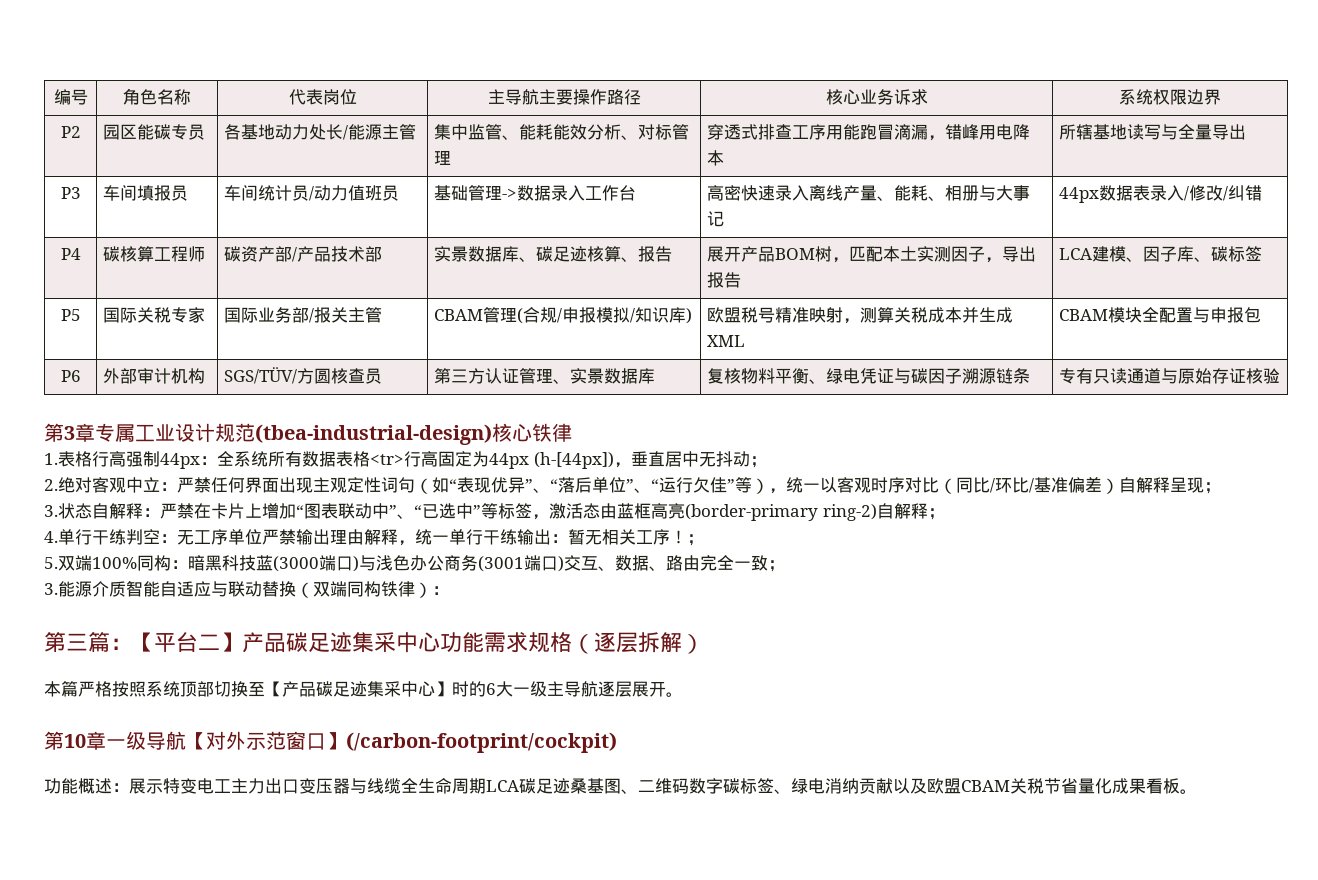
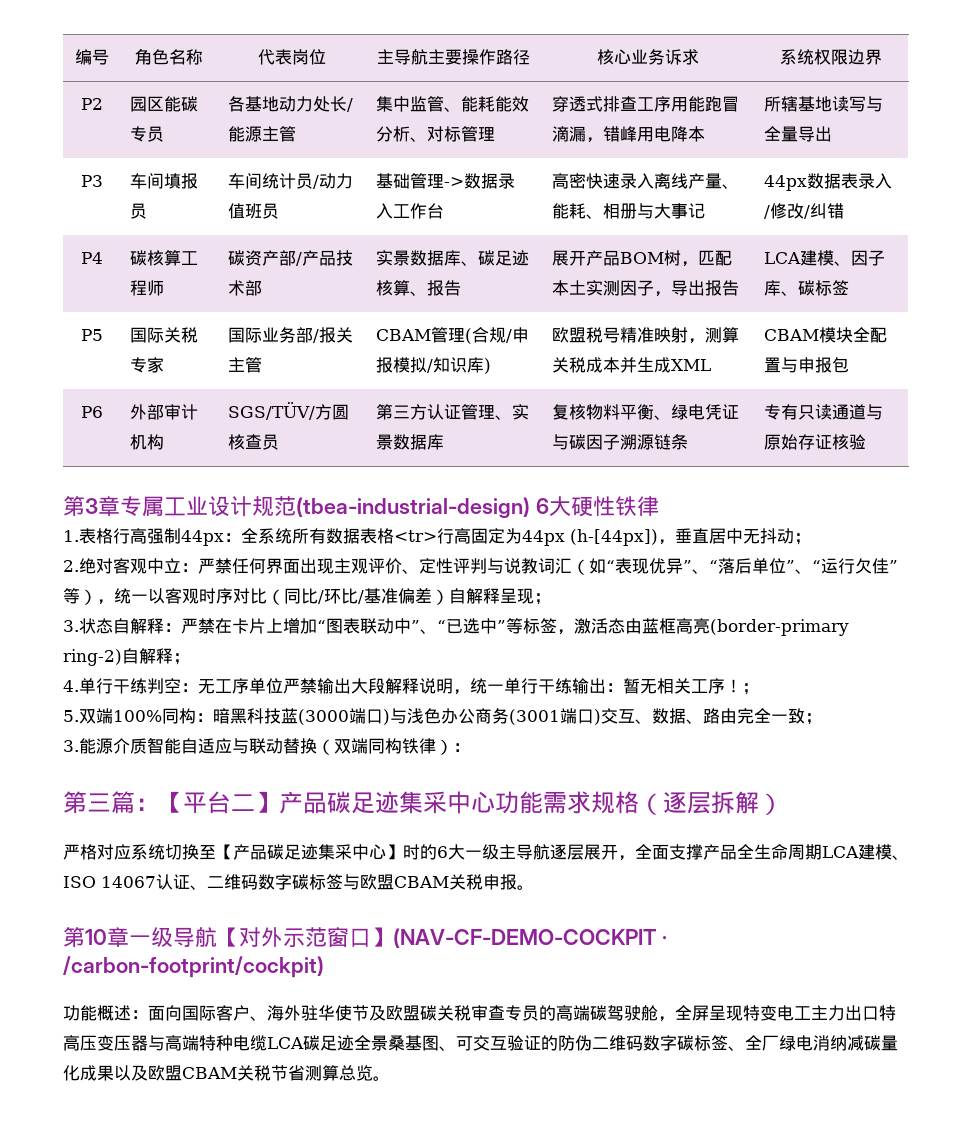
- 第3章专属工业设计规范(tbea-industrial-design)核心铁律
+ 第3章专属工业设计规范(tbea-industrial-design) 6大硬性铁律
- 2.绝对客观中立：严禁任何界面出现主观定性词句（如“表现优异”、“落后单位”、“运行欠佳”等），统一以客观时序对比（同比/环比/基准偏差）自解释呈现；
+ 2.绝对客观中立：严禁任何界面出现主观评价、定性评判与说教词汇（如“表现优异”、“落后单位”、“运行欠佳”等），统一以客观时序对比（同比/环比/基准偏差）自解释呈现；
- 4.单行干练判空：无工序单位严禁输出理由解释，统一单行干练输出：暂无相关工序！
+ 4.单行干练判空：无工序单位严禁输出大段解释说明，统一单行干练输出：暂无相关工序！
- 本篇严格按照系统顶部切换至【产品碳足迹集采中心】时的6大一级主导航逐层展开。
+ 严格对应系统切换至【产品碳足迹集采中心】时的6大一级主导航逐层展开，全面支撑产品全生命周期LCA建模、ISO 14067认证、二维码数字碳标签与欧盟CBAM关税申报。
- 第10章一级导航【对外示范窗口】(/carbon-footprint/cockpit)
+ 第10章一级导航【对外示范窗口】(NAV-CF-DEMO-COCKPIT · /carbon-footprint/cockpit)
- 功能概述：展示特变电工主力出口变压器与线缆全生命周期LCA碳足迹桑基图、二维码数字碳标签、绿电消纳贡献以及欧盟CBAM关税节省量化成果看板。
+ 功能概述：面向国际客户、海外驻华使节及欧盟碳关税审查专员的高端碳驾驶舱，全屏呈现特变电工主力出口特高压变压器与高端特种电缆LCA碳足迹全景桑基图、可交互验证的防伪二维码数字碳标签、全厂绿电消纳减碳量化成果以及欧盟CBAM关税节省测算总览。

